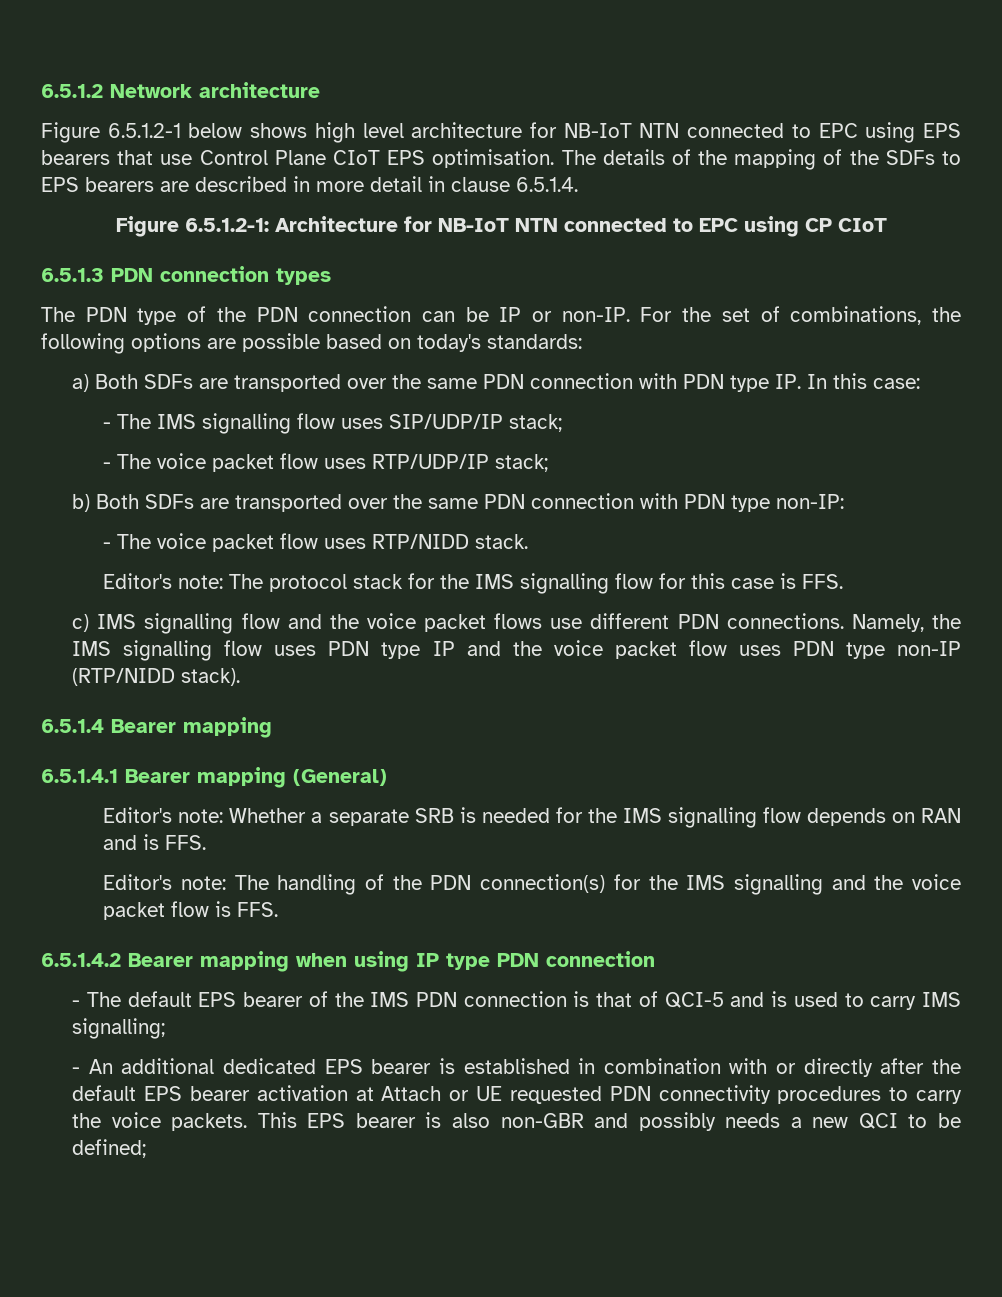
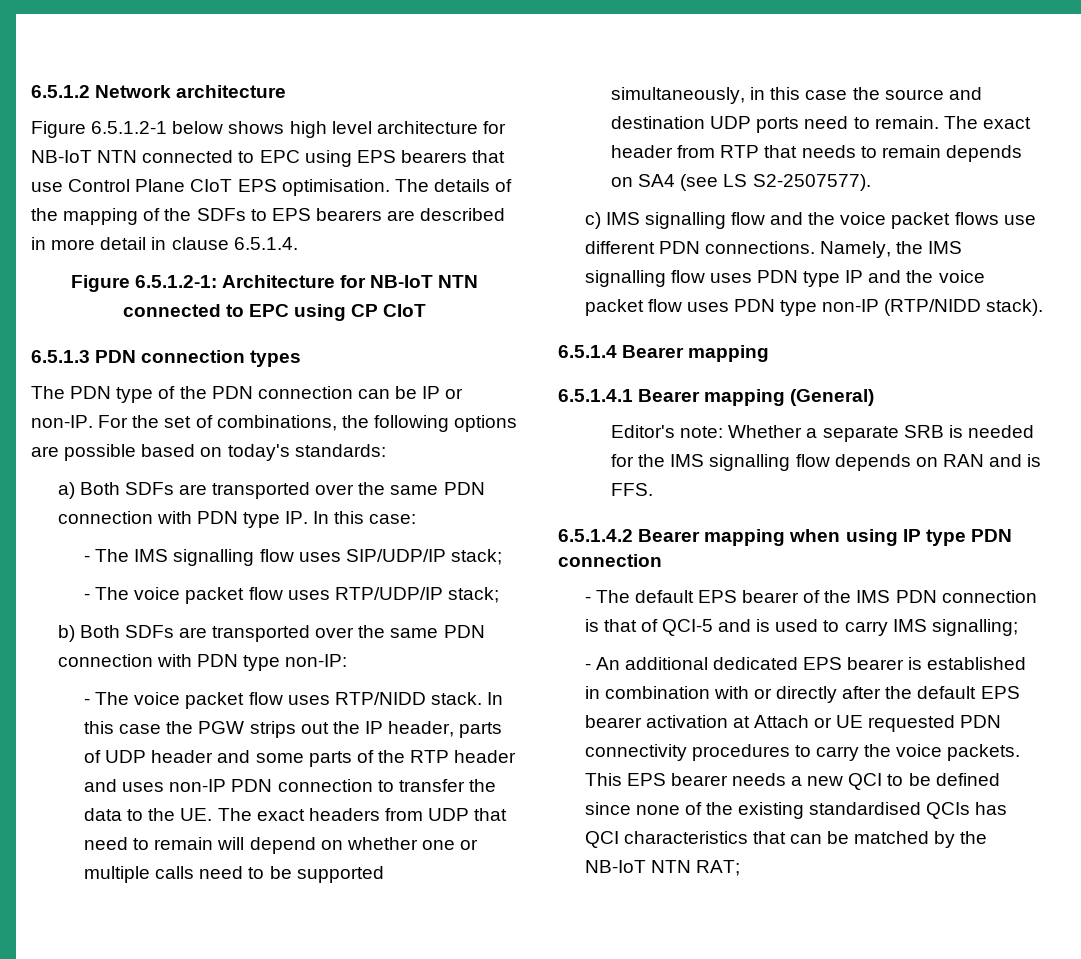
- - The voice packet flow uses RTP/NIDD stack.
- Editor's note: The protocol stack for the IMS signalling flow for this case is FFS.
+ - The voice packet flow uses RTP/NIDD stack. In this case the PGW strips out the IP header, parts of UDP header and some parts of the RTP header and uses non-IP PDN connection to transfer the data to the UE. The exact headers from UDP that need to remain will depend on whether one or multiple calls need to be supported simultaneously, in this case the source and destination UDP ports need to remain. The exact header from RTP that needs to remain depends on SA4 (see LS S2-2507577).
- Editor's note: The handling of the PDN connection(s) for the IMS signalling and the voice packet flow is FFS.
- This EPS bearer is also non-GBR and possibly needs a new QCI to be defined;
+ This EPS bearer needs a new QCI to be defined since none of the existing standardised QCIs has QCI characteristics that can be matched by the NB-IoT NTN RAT;

